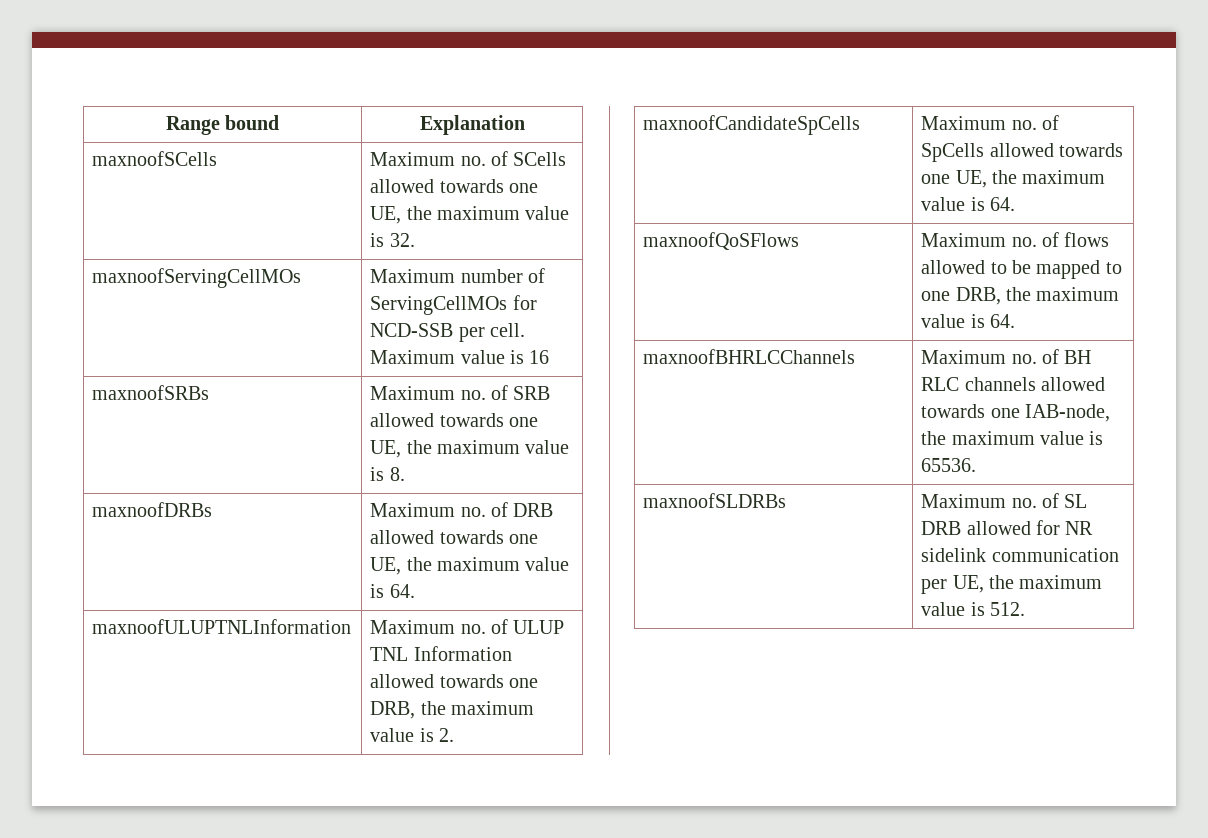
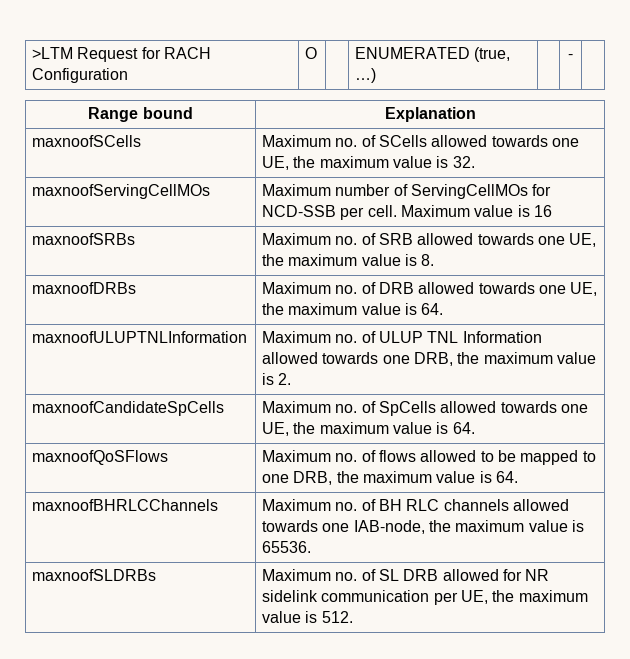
+ >LTM Request for RACH Configuration | O | | ENUMERATED (true, …) | | - |

